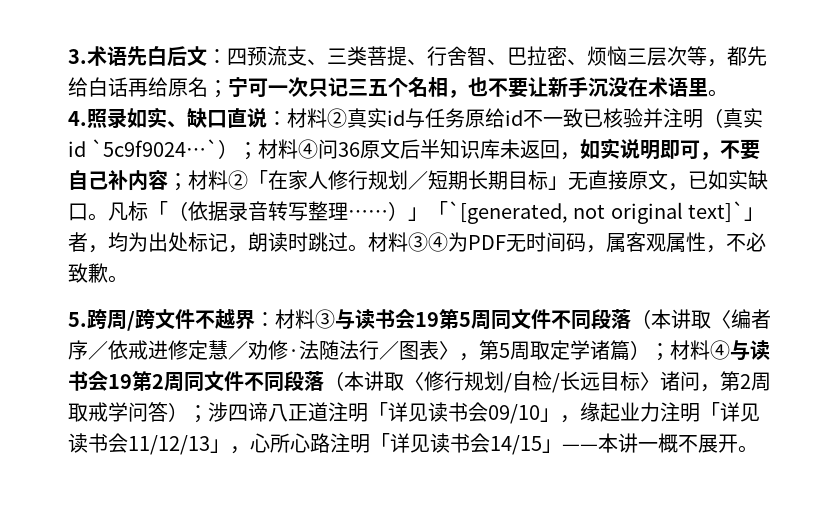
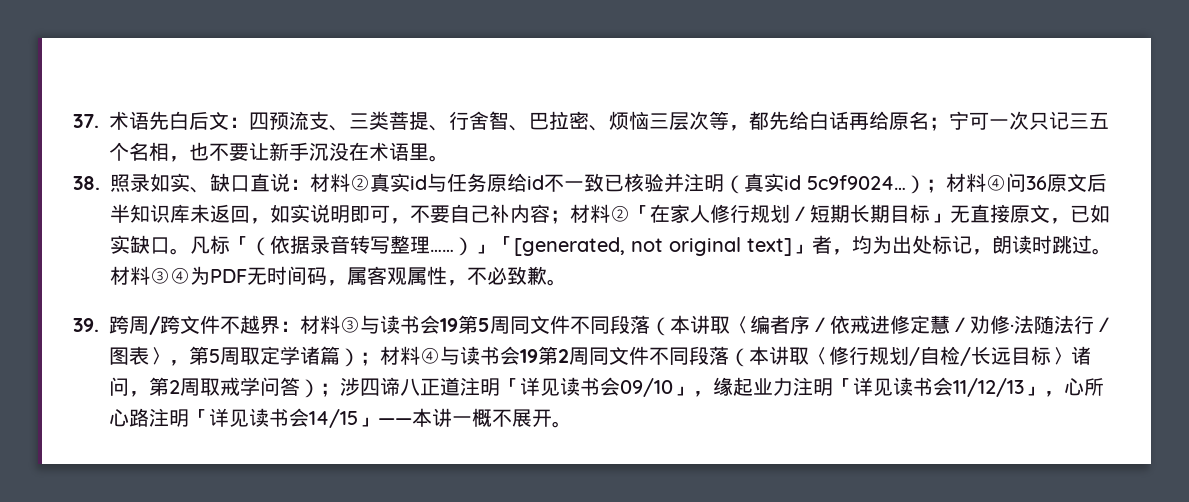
- 3.术语先白后文：四预流支、三类菩提、行舍智、巴拉密、烦恼三层次等，都先给白话再给原名；宁可一次只记三五个名相，也不要让新手沉没在术语里。
+ 37.术语先白后文：四预流支、三类菩提、行舍智、巴拉密、烦恼三层次等，都先给白话再给原名；宁可一次只记三五个名相，也不要让新手沉没在术语里。
- 4.照录如实、缺口直说：材料②真实id与任务原给id不一致已核验并注明（真实id `5c9f9024…`）；材料④问36原文后半知识库未返回，如实说明即可，不要自己补内容；材料②「在家人修行规划／短期长期目标」无直接原文，已如实缺口。
+ 38.照录如实、缺口直说：材料②真实id与任务原给id不一致已核验并注明（真实id 5c9f9024…）；材料④问36原文后半知识库未返回，如实说明即可，不要自己补内容；材料②「在家人修行规划／短期长期目标」无直接原文，已如实缺口。
- 凡标「（依据录音转写整理……）」「`[generated, not original text]`」者，均为出处标记，朗读时跳过。
+ 凡标「（依据录音转写整理……）」「[generated, not original text]」者，均为出处标记，朗读时跳过。
- 5.跨周/跨文件不越界：
+ 39.跨周/跨文件不越界：

